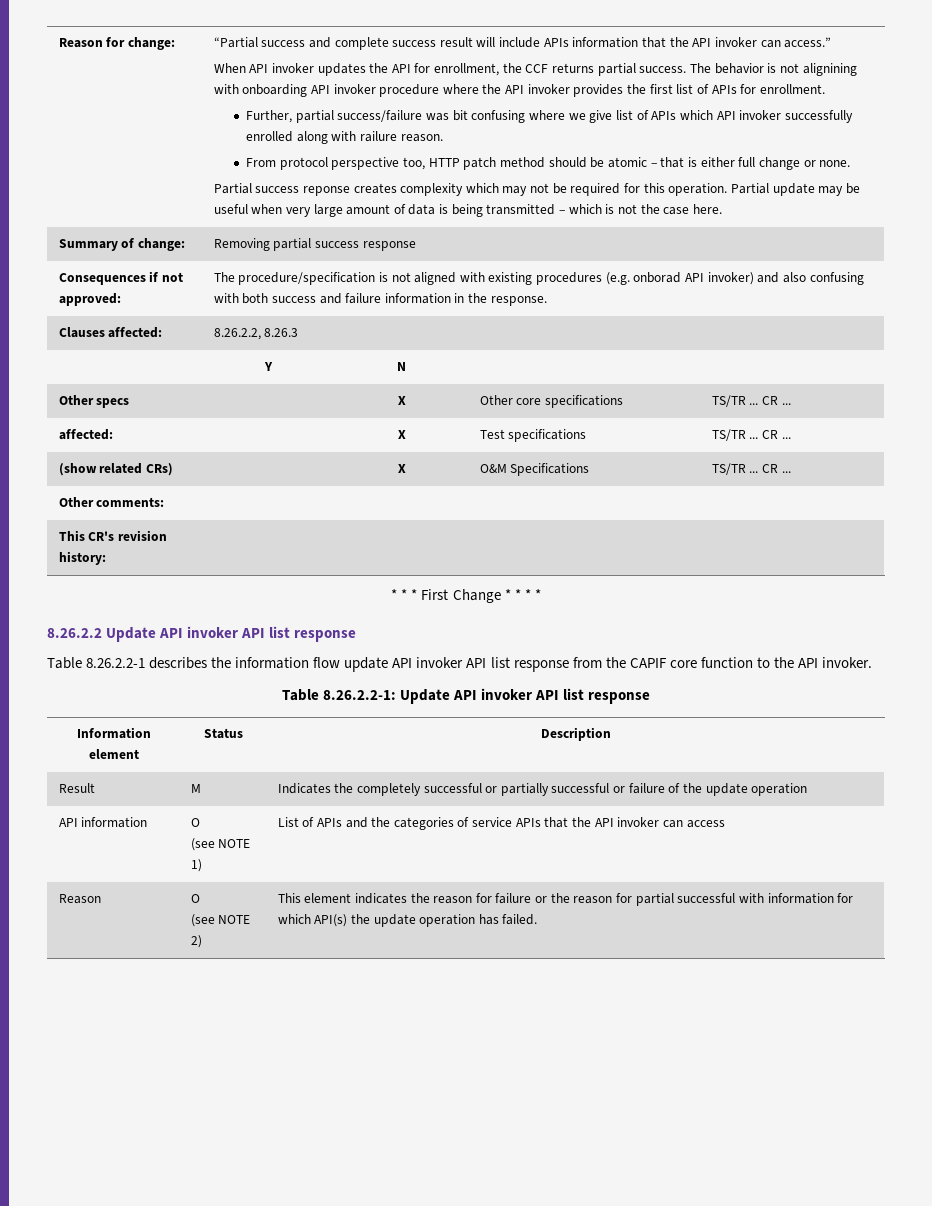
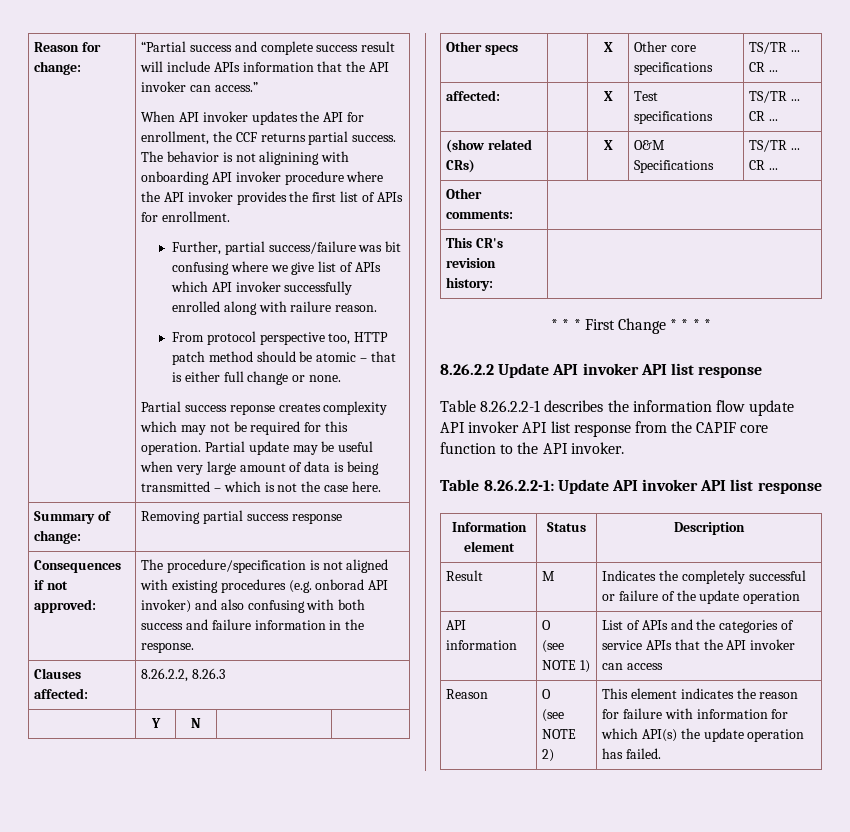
- Result | M | Indicates the completely successful or partially successful or failure of the update operation
+ Result | M | Indicates the completely successful or failure of the update operation
  Reason | O
- (see NOTE 2) | This element indicates the reason for failure or the reason for partial successful with information for which API(s) the update operation has failed.
+ (see NOTE 2) | This element indicates the reason for failure with information for which API(s) the update operation has failed.

